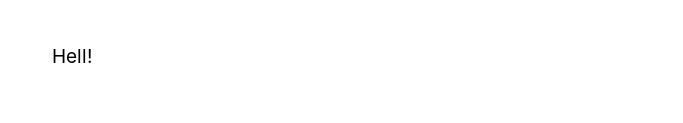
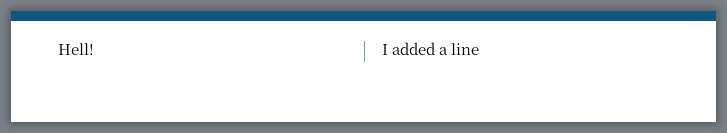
+ I added a line

